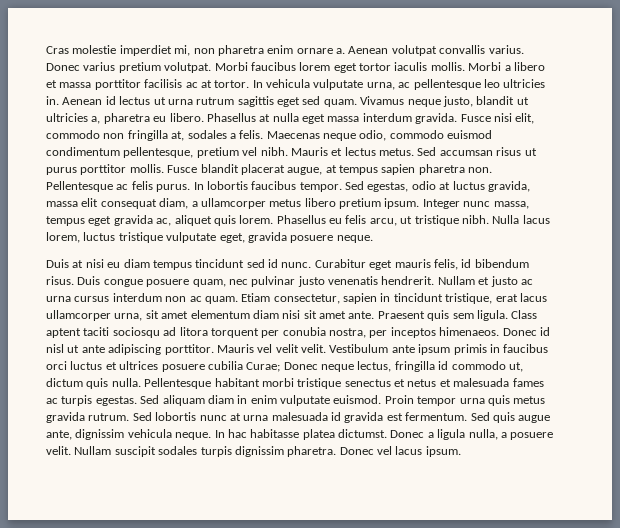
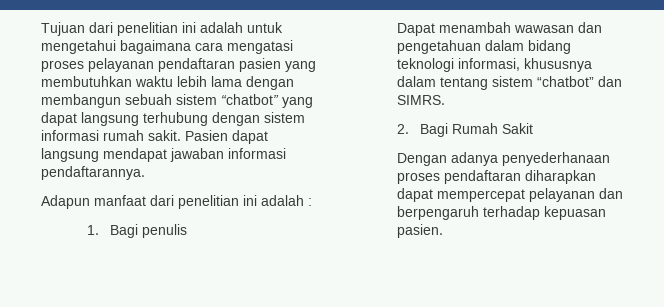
- Cras molestie imperdiet mi, non pharetra enim ornare a. Aenean volutpat convallis varius. Donec varius pretium volutpat. Morbi faucibus lorem eget tortor iaculis mollis. Morbi a libero et massa porttitor facilisis ac at tortor. In vehicula vulputate urna, ac pellentesque leo ultricies in. Aenean id lectus ut urna rutrum sagittis eget sed quam. Vivamus neque justo, blandit ut ultricies a, pharetra eu libero. Phasellus at nulla eget massa interdum gravida. Fusce nisi elit, commodo non fringilla at, sodales a felis. Maecenas neque odio, commodo euismod condimentum pellentesque, pretium vel nibh. Mauris et lectus metus. Sed accumsan risus ut purus porttitor mollis. Fusce blandit placerat augue, at tempus sapien pharetra non. Pellentesque ac felis purus. In lobortis faucibus tempor. Sed egestas, odio at luctus gravida, massa elit consequat diam, a ullamcorper metus libero pretium ipsum. Integer nunc massa, tempus eget gravida ac, aliquet quis lorem. Phasellus eu felis arcu, ut tristique nibh. Nulla lacus lorem, luctus tristique vulputate eget, gravida posuere neque.
- Duis at nisi eu diam tempus tincidunt sed id nunc. Curabitur eget mauris felis, id bibendum risus. Duis congue posuere quam, nec pulvinar justo venenatis hendrerit. Nullam et justo ac urna cursus interdum non ac quam. Etiam consectetur, sapien in tincidunt tristique, erat lacus ullamcorper urna, sit amet elementum diam nisi sit amet ante. Praesent quis sem ligula. Class aptent taciti sociosqu ad litora torquent per conubia nostra, per inceptos himenaeos. Donec id nisl ut ante adipiscing porttitor. Mauris vel velit velit. Vestibulum ante ipsum primis in faucibus orci luctus et ultrices posuere cubilia Curae; Donec neque lectus, fringilla id commodo ut, dictum quis nulla. Pellentesque habitant morbi tristique senectus et netus et malesuada fames ac turpis egestas. Sed aliquam diam in enim vulputate euismod. Proin tempor urna quis metus gravida rutrum. Sed lobortis nunc at urna malesuada id gravida est fermentum. Sed quis augue ante, dignissim vehicula neque. In hac habitasse platea dictumst. Donec a ligula nulla, a posuere velit. Nullam suscipit sodales turpis dignissim pharetra. Donec vel lacus ipsum.
+ Tujuan dari penelitian ini adalah untuk mengetahui bagaimana cara mengatasi proses pelayanan pendaftaran pasien yang membutuhkan waktu lebih lama dengan membangun sebuah sistem “chatbot” yang dapat langsung terhubung dengan sistem informasi rumah sakit. Pasien dapat langsung mendapat jawaban informasi pendaftarannya.
+ Adapun manfaat dari penelitian ini adalah :
+ 1. Bagi penulis
+ Dapat menambah wawasan dan pengetahuan dalam bidang teknologi informasi, khususnya dalam tentang sistem “chatbot” dan SIMRS.
+ 2. Bagi Rumah Sakit
+ Dengan adanya penyederhanaan proses pendaftaran diharapkan dapat mempercepat pelayanan dan berpengaruh terhadap kepuasan pasien.

